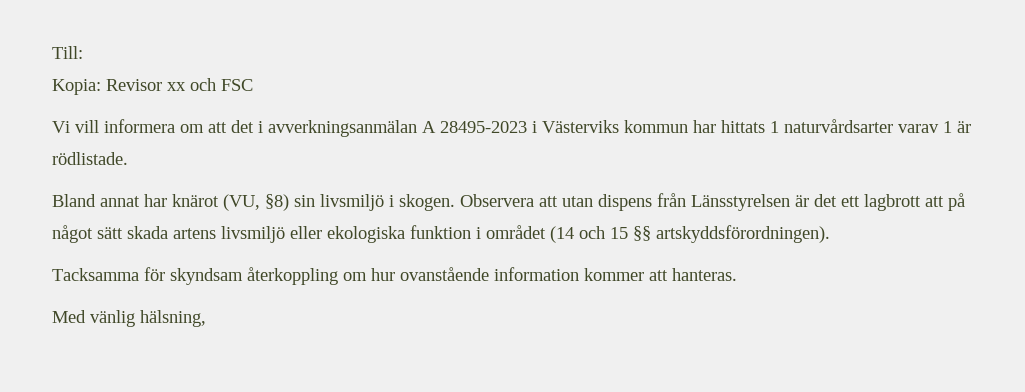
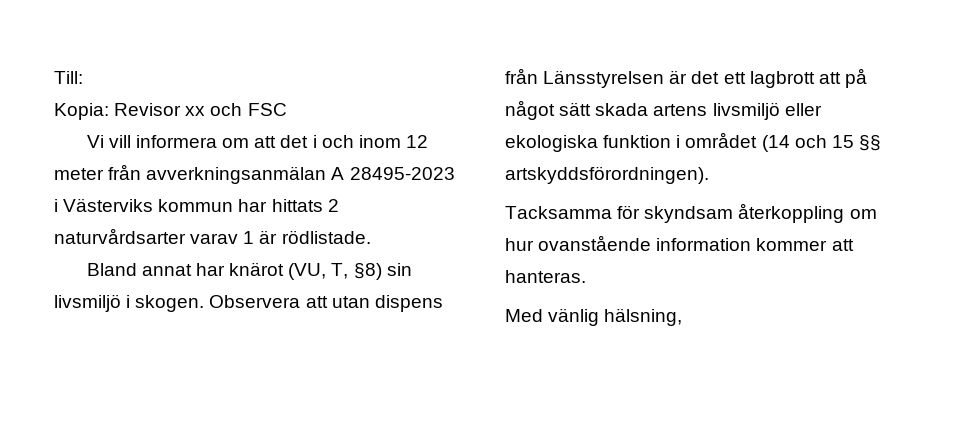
- Vi vill informera om att det i avverkningsanmälan A 28495-2023 i Västerviks kommun har hittats 1 naturvårdsarter varav 1 är rödlistade.
+ Vi vill informera om att det i och inom 12 meter från avverkningsanmälan A 28495-2023 i Västerviks kommun har hittats 2 naturvårdsarter varav 1 är rödlistade.
- Bland annat har knärot (VU, §8) sin livsmiljö i skogen.
+ Bland annat har knärot (VU, T, §8) sin livsmiljö i skogen.

